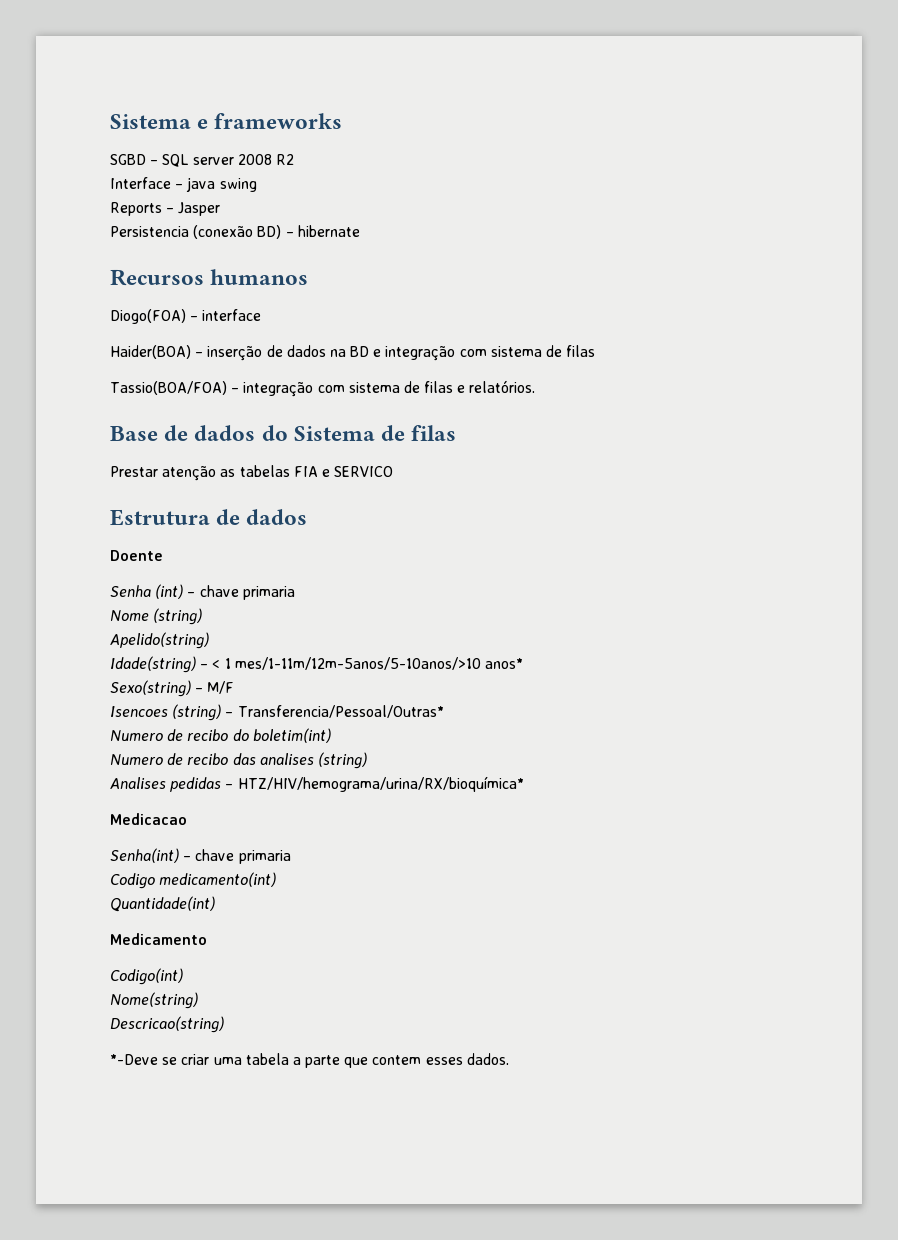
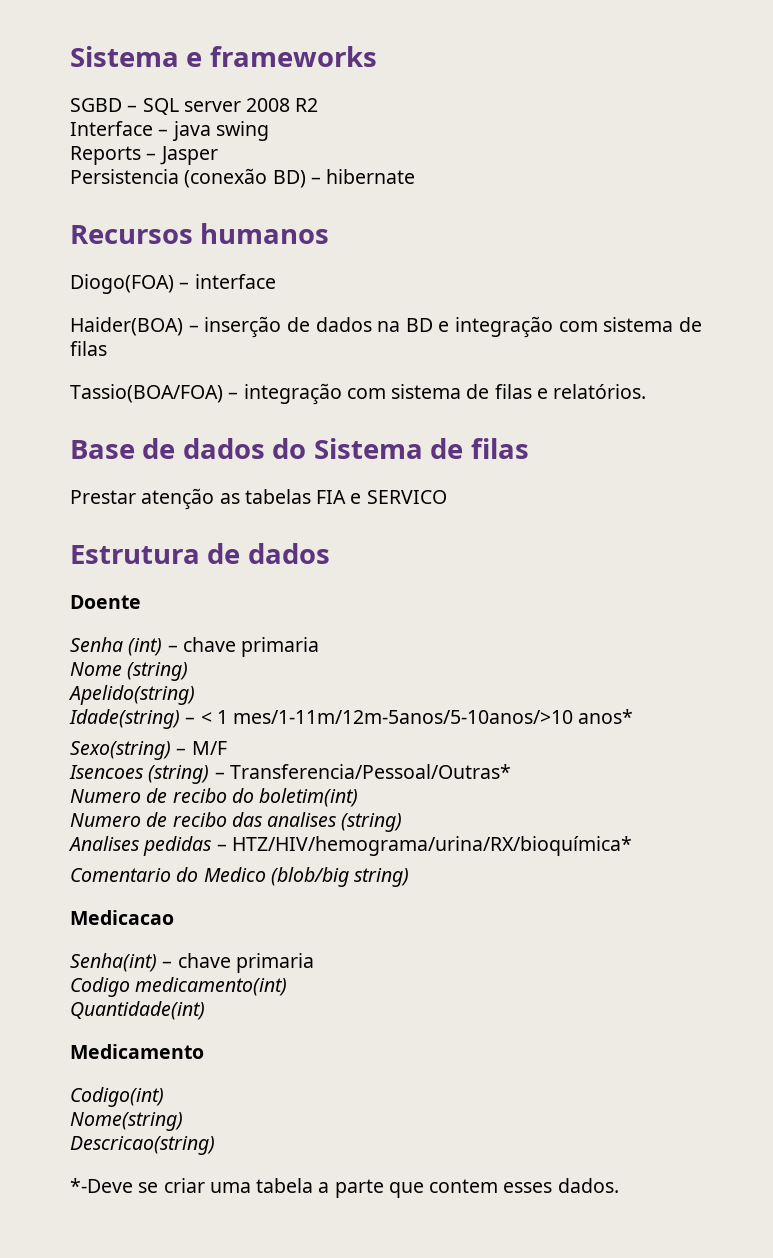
+ Comentario do Medico (blob/big string)

